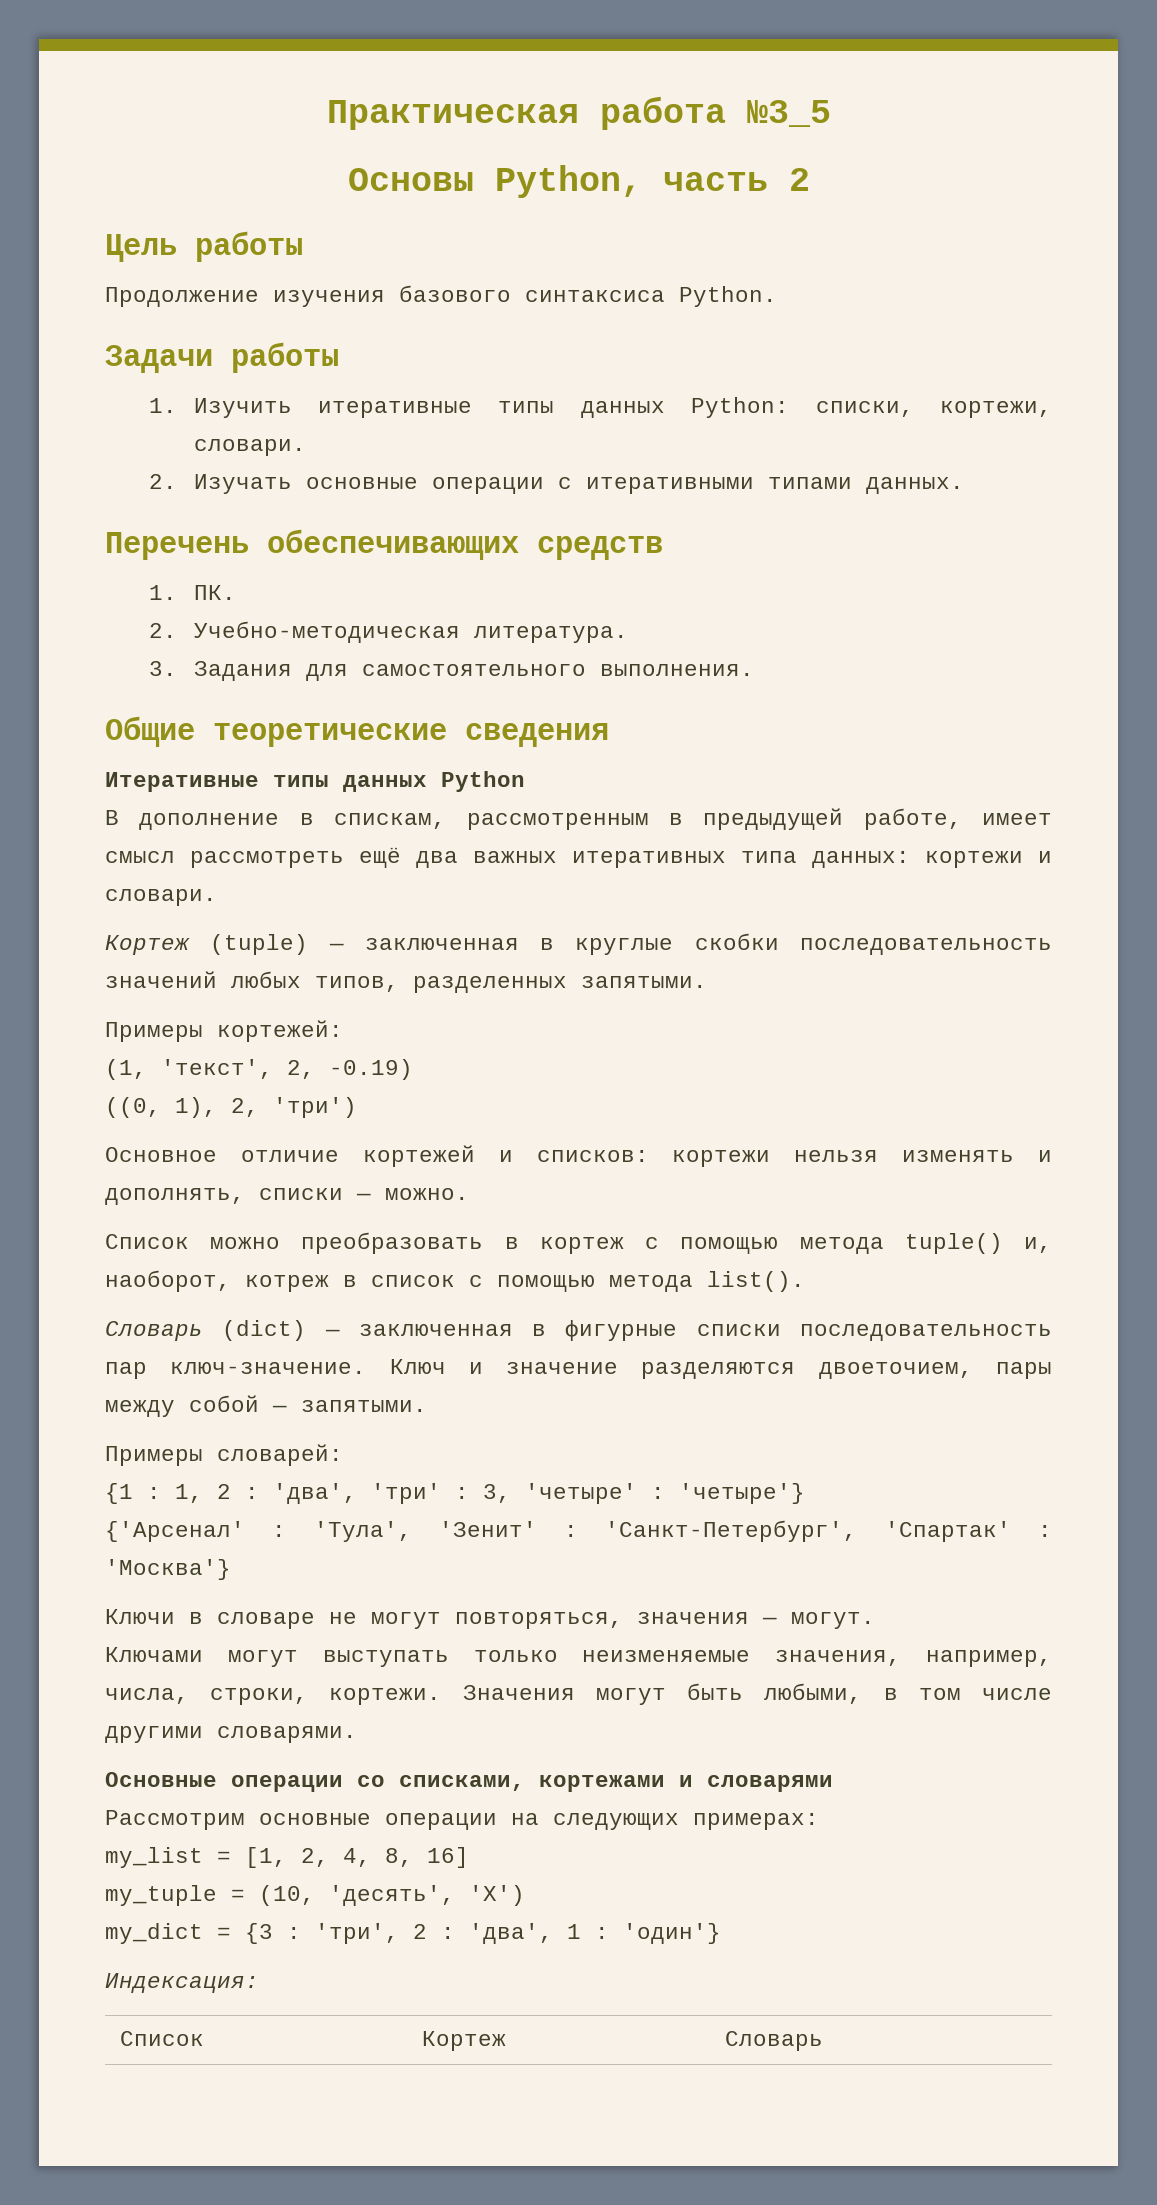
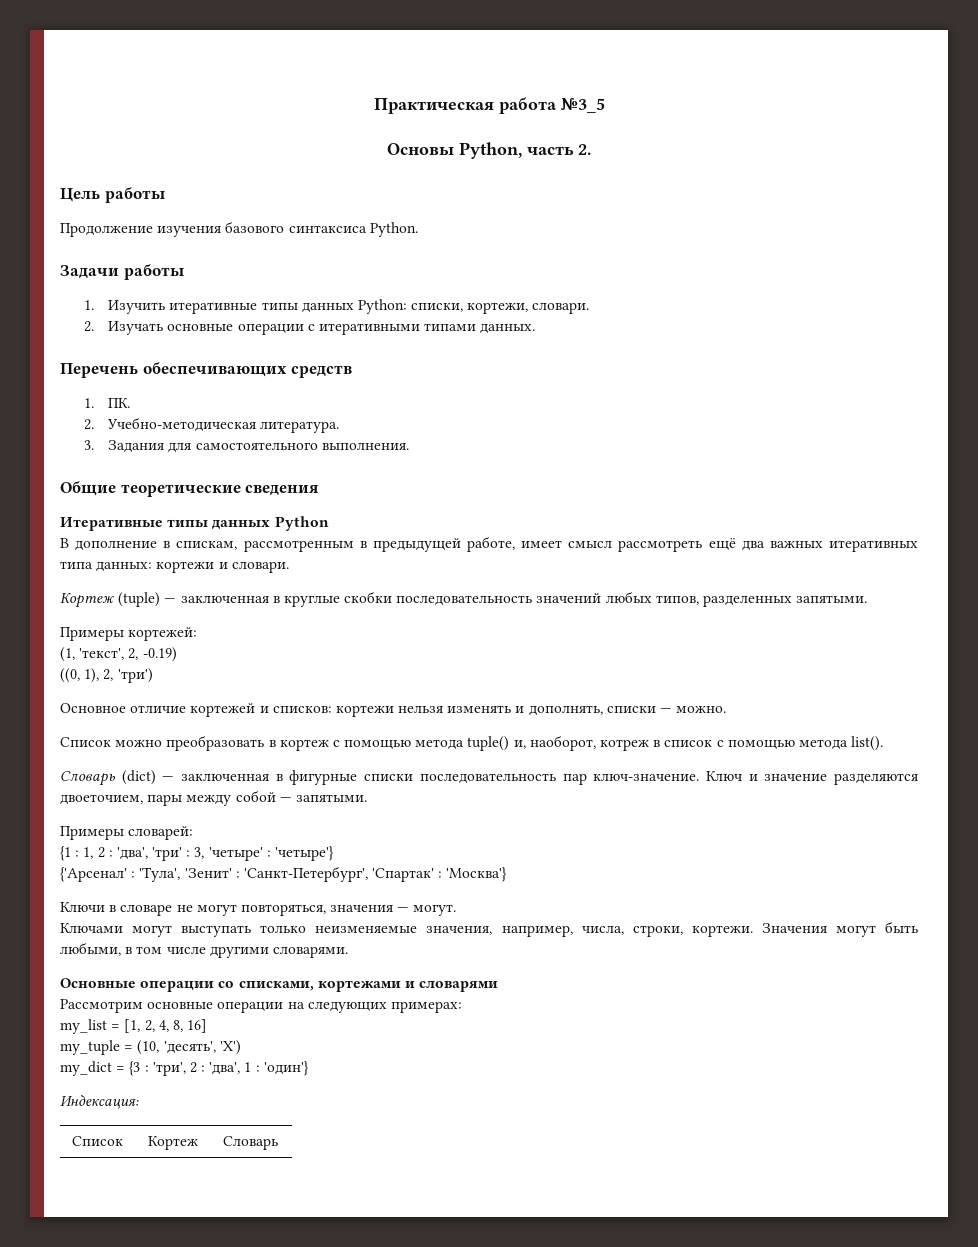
- Основы Python, часть 2
+ Основы Python, часть 2.

